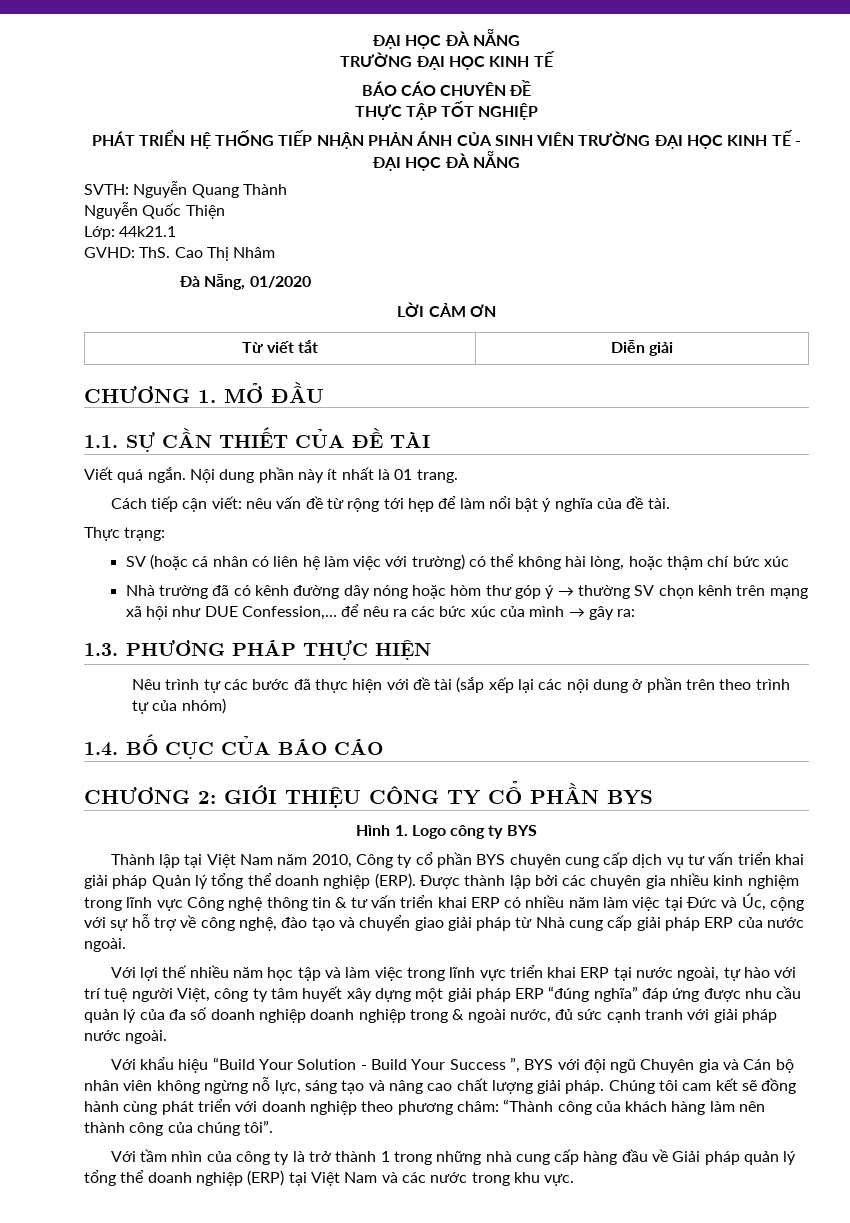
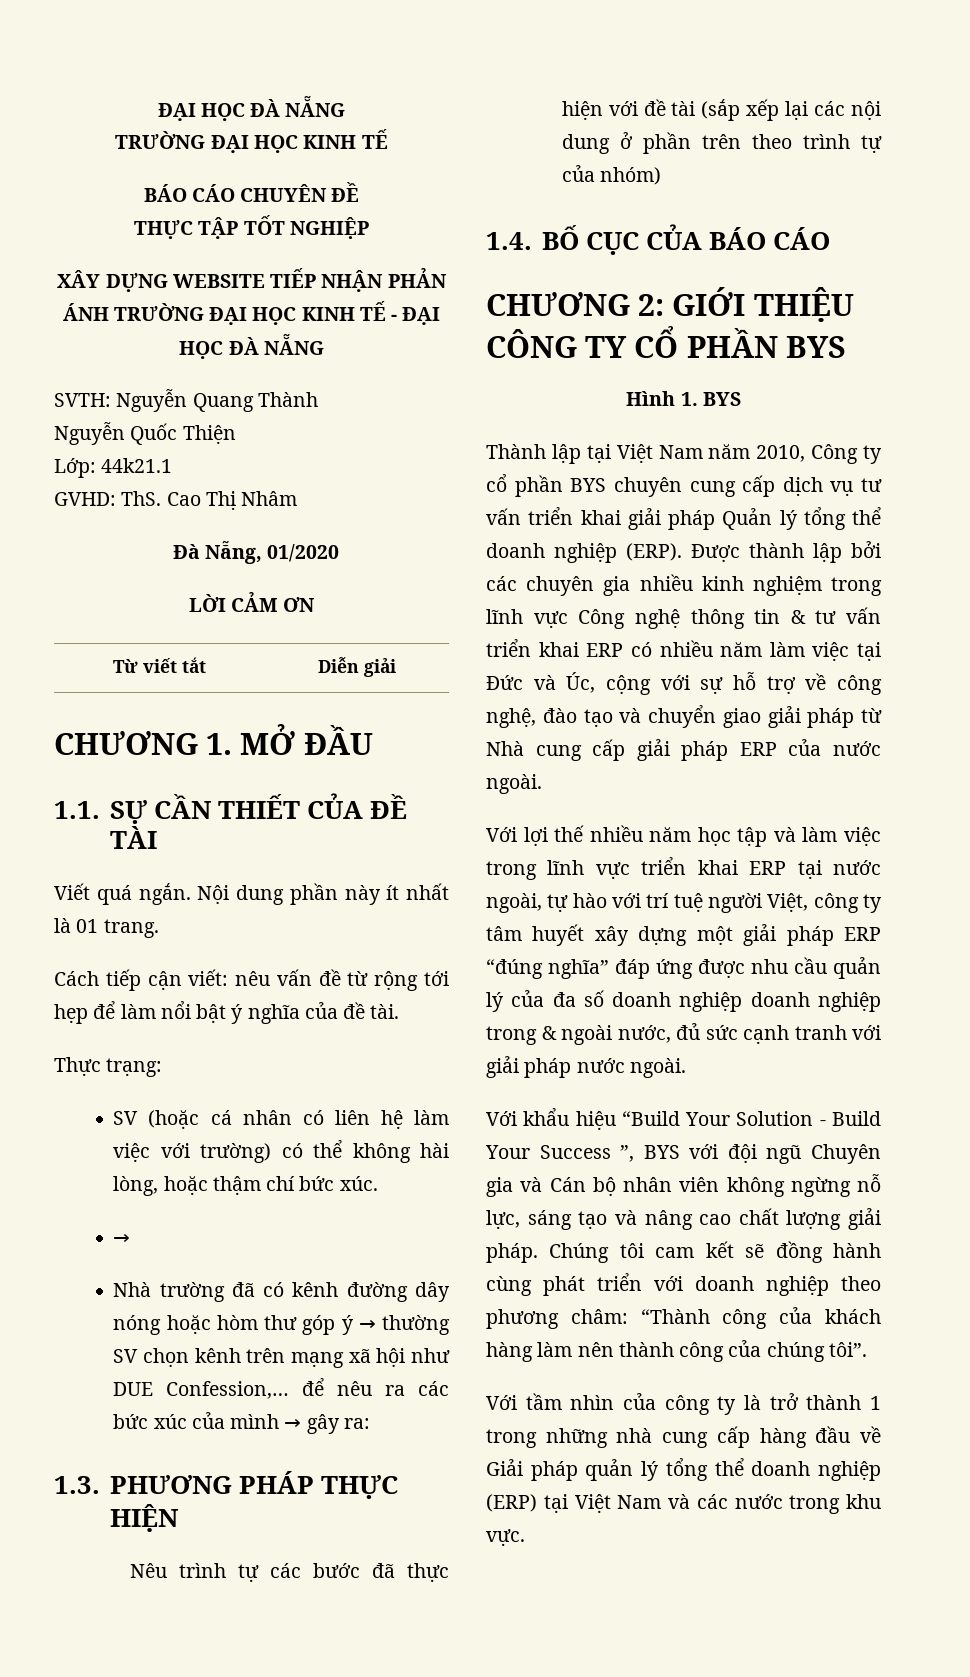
- PHÁT TRIỂN HỆ THỐNG TIẾP NHẬN PHẢN ÁNH CỦA SINH VIÊN TRƯỜNG ĐẠI HỌC KINH TẾ - ĐẠI HỌC ĐÀ NẴNG
+ XÂY DỰNG WEBSITE TIẾP NHẬN PHẢN ÁNH TRƯỜNG ĐẠI HỌC KINH TẾ - ĐẠI HỌC ĐÀ NẴNG
- SV (hoặc cá nhân có liên hệ làm việc với trường) có thể không hài lòng, hoặc thậm chí bức xúc
+ SV (hoặc cá nhân có liên hệ làm việc với trường) có thể không hài lòng, hoặc thậm chí bức xúc.
+ →
- Hình 1. Logo công ty BYS
+ Hình 1. BYS

